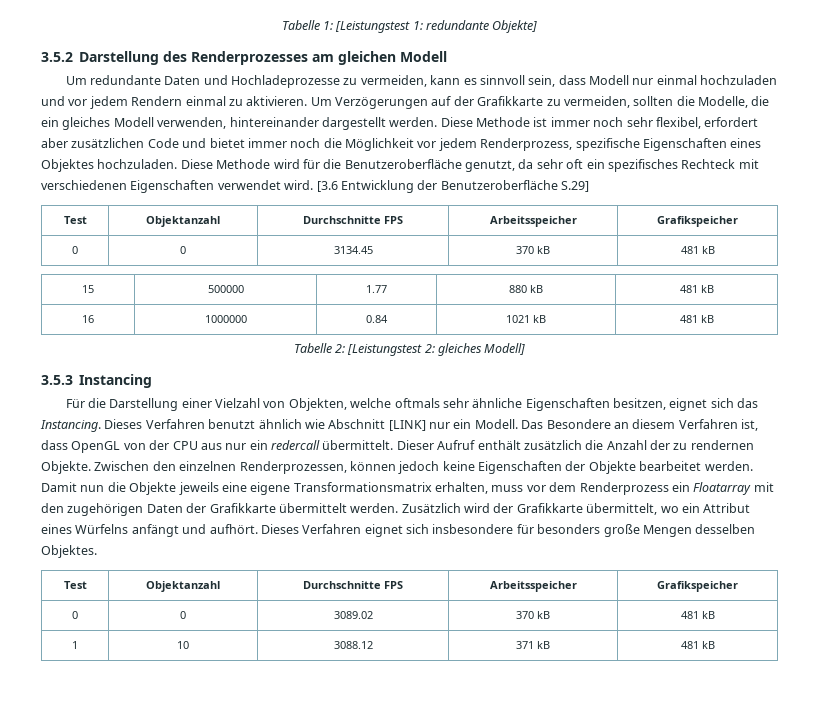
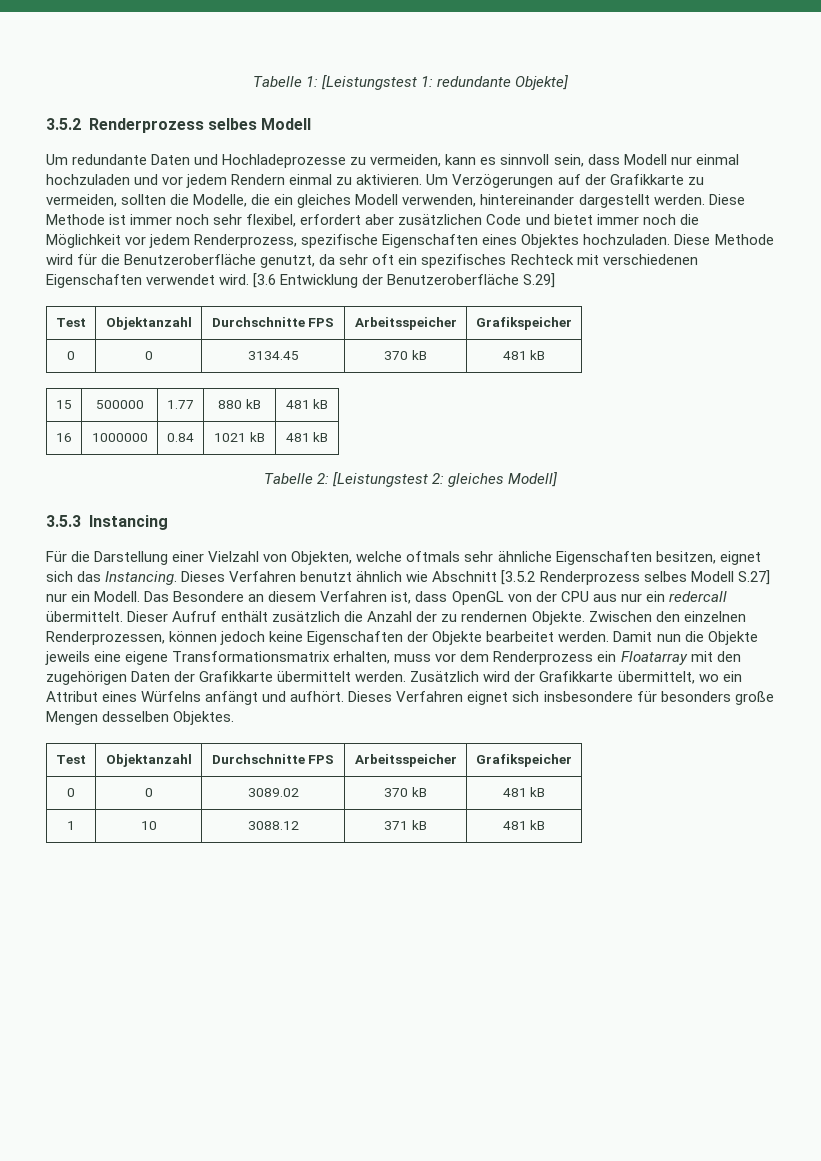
- 3.5.2 Darstellung des Renderprozesses am gleichen Modell
+ 3.5.2 Renderprozess selbes Modell
- Dieses Verfahren benutzt ähnlich wie Abschnitt [LINK] nur ein Modell.
+ Dieses Verfahren benutzt ähnlich wie Abschnitt [3.5.2 Renderprozess selbes Modell S.27] nur ein Modell.

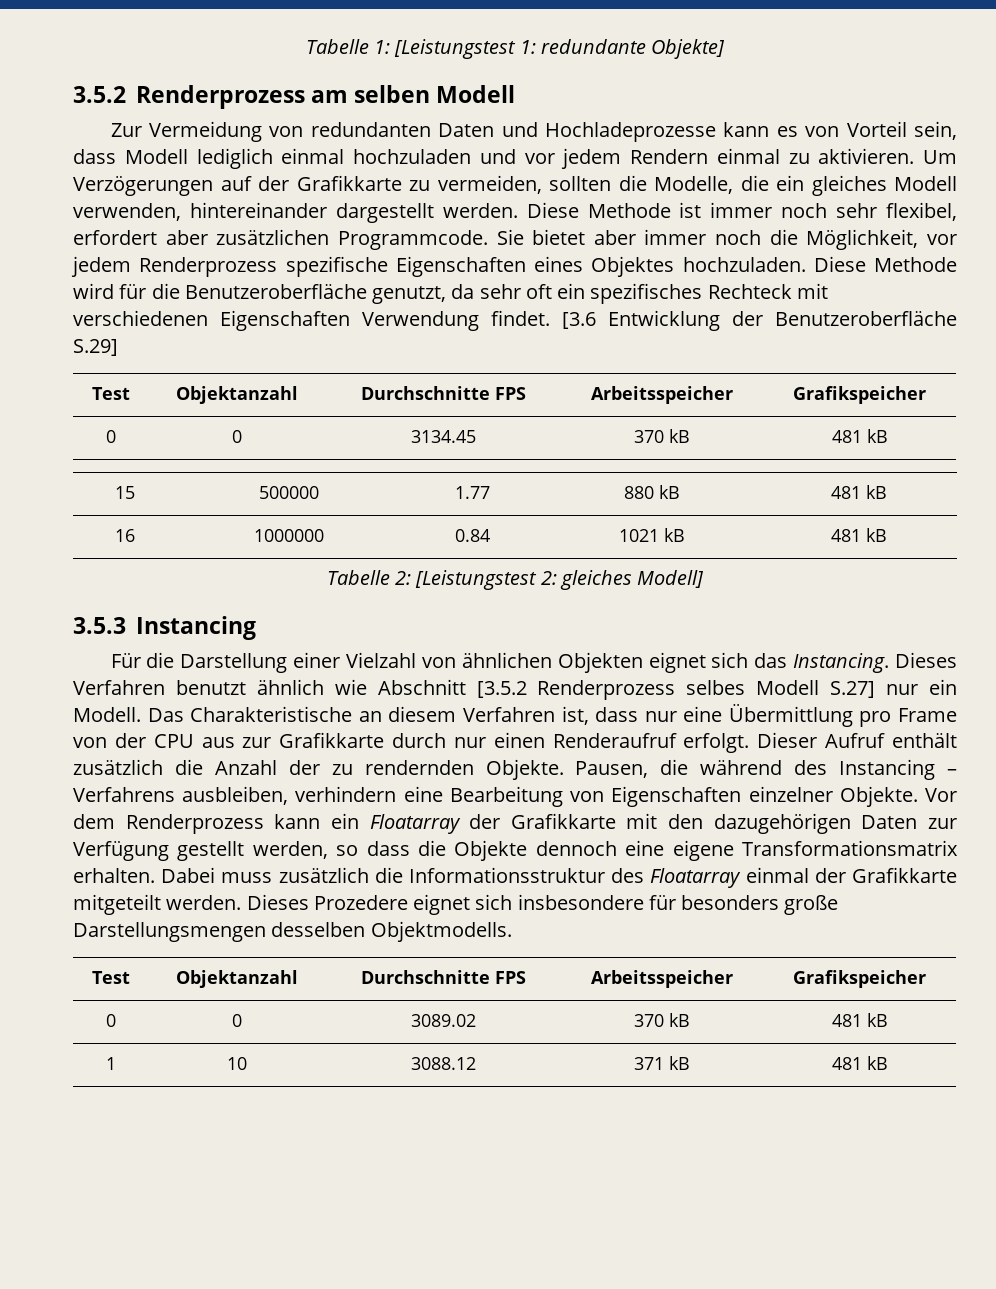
- 3.5.2 Renderprozess selbes Modell
+ 3.5.2 Renderprozess am selben Modell
- Um redundante Daten und Hochladeprozesse zu vermeiden, kann es sinnvoll sein, dass Modell nur einmal hochzuladen und vor jedem Rendern einmal zu aktivieren.
+ Zur Vermeidung von redundanten Daten und Hochladeprozesse kann es von Vorteil sein, dass Modell lediglich einmal hochzuladen und vor jedem Rendern einmal zu aktivieren.
- Diese Methode ist immer noch sehr flexibel, erfordert aber zusätzlichen Code und bietet immer noch die Möglichkeit vor jedem Renderprozess, spezifische Eigenschaften eines Objektes hochzuladen.
+ Diese Methode ist immer noch sehr flexibel, erfordert aber zusätzlichen Programmcode. Sie bietet aber immer noch die Möglichkeit, vor jedem Renderprozess spezifische Eigenschaften eines Objektes hochzuladen.
- Diese Methode wird für die Benutzeroberfläche genutzt, da sehr oft ein spezifisches Rechteck mit verschiedenen Eigenschaften verwendet wird.
+ Diese Methode wird für die Benutzeroberfläche genutzt, da sehr oft ein spezifisches Rechteck mit verschiedenen Eigenschaften Verwendung findet.
- Für die Darstellung einer Vielzahl von Objekten, welche oftmals sehr ähnliche Eigenschaften besitzen, eignet sich das Instancing.
+ Für die Darstellung einer Vielzahl von ähnlichen Objekten eignet sich das Instancing.
- Das Besondere an diesem Verfahren ist, dass OpenGL von der CPU aus nur ein redercall übermittelt.
+ Das Charakteristische an diesem Verfahren ist, dass nur eine Übermittlung pro Frame von der CPU aus zur Grafikkarte durch nur einen Renderaufruf erfolgt.
- Dieser Aufruf enthält zusätzlich die Anzahl der zu rendernen Objekte. Zwischen den einzelnen Renderprozessen, können jedoch keine Eigenschaften der Objekte bearbeitet werden. Damit nun die Objekte jeweils eine eigene Transformationsmatrix erhalten, muss vor dem Renderprozess ein Floatarray mit den zugehörigen Daten der Grafikkarte übermittelt werden. Zusätzlich wird der Grafikkarte übermittelt, wo ein Attribut eines Würfelns anfängt und aufhört. Dieses Verfahren eignet sich insbesondere für besonders große Mengen desselben Objektes.
+ Dieser Aufruf enthält zusätzlich die Anzahl der zu rendernden Objekte. Pausen, die während des Instancing – Verfahrens ausbleiben, verhindern eine Bearbeitung von Eigenschaften einzelner Objekte. Vor dem Renderprozess kann ein Floatarray der Grafikkarte mit den dazugehörigen Daten zur Verfügung gestellt werden, so dass die Objekte dennoch eine eigene Transformationsmatrix erhalten. Dabei muss zusätzlich die Informationsstruktur des Floatarray einmal der Grafikkarte mitgeteilt werden. Dieses Prozedere eignet sich insbesondere für besonders große Darstellungsmengen desselben Objektmodells.

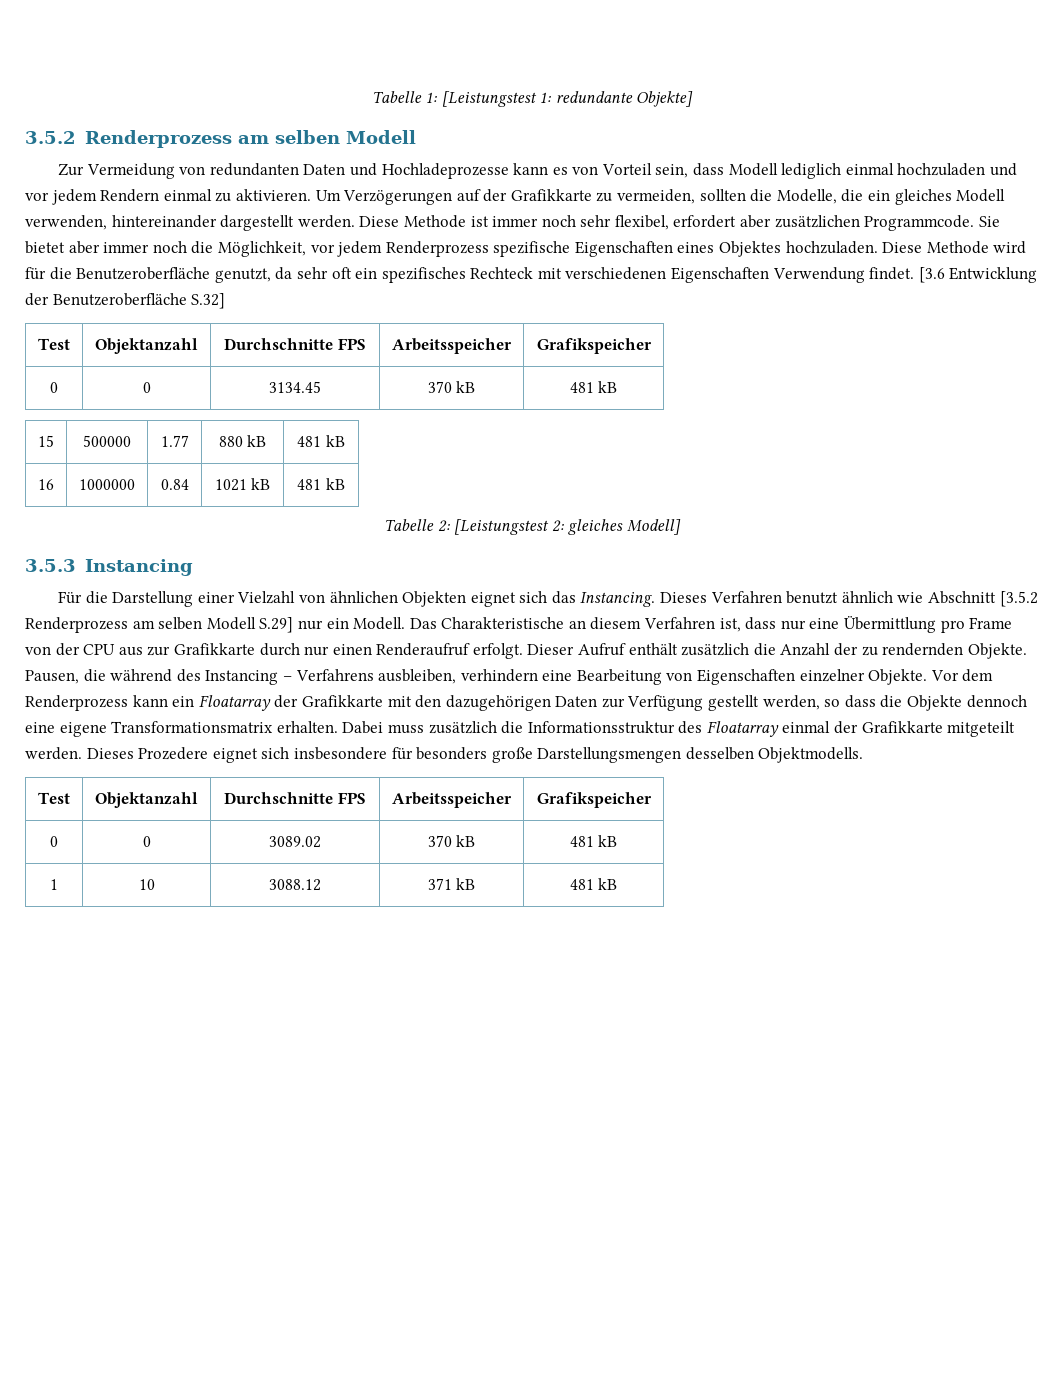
- [3.6 Entwicklung der Benutzeroberfläche S.29]
+ [3.6 Entwicklung der Benutzeroberfläche S.32]
- Dieses Verfahren benutzt ähnlich wie Abschnitt [3.5.2 Renderprozess selbes Modell S.27] nur ein Modell.
+ Dieses Verfahren benutzt ähnlich wie Abschnitt [3.5.2 Renderprozess am selben Modell S.29] nur ein Modell.

